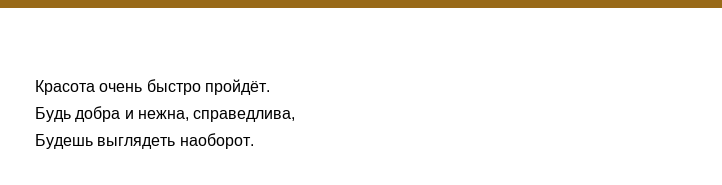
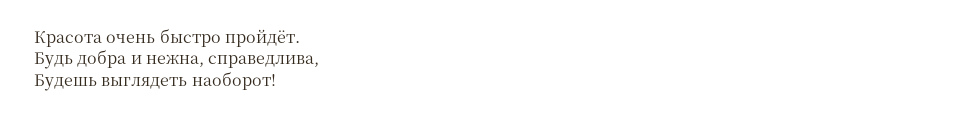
- Будешь выглядеть наоборот.
+ Будешь выглядеть наоборот!

